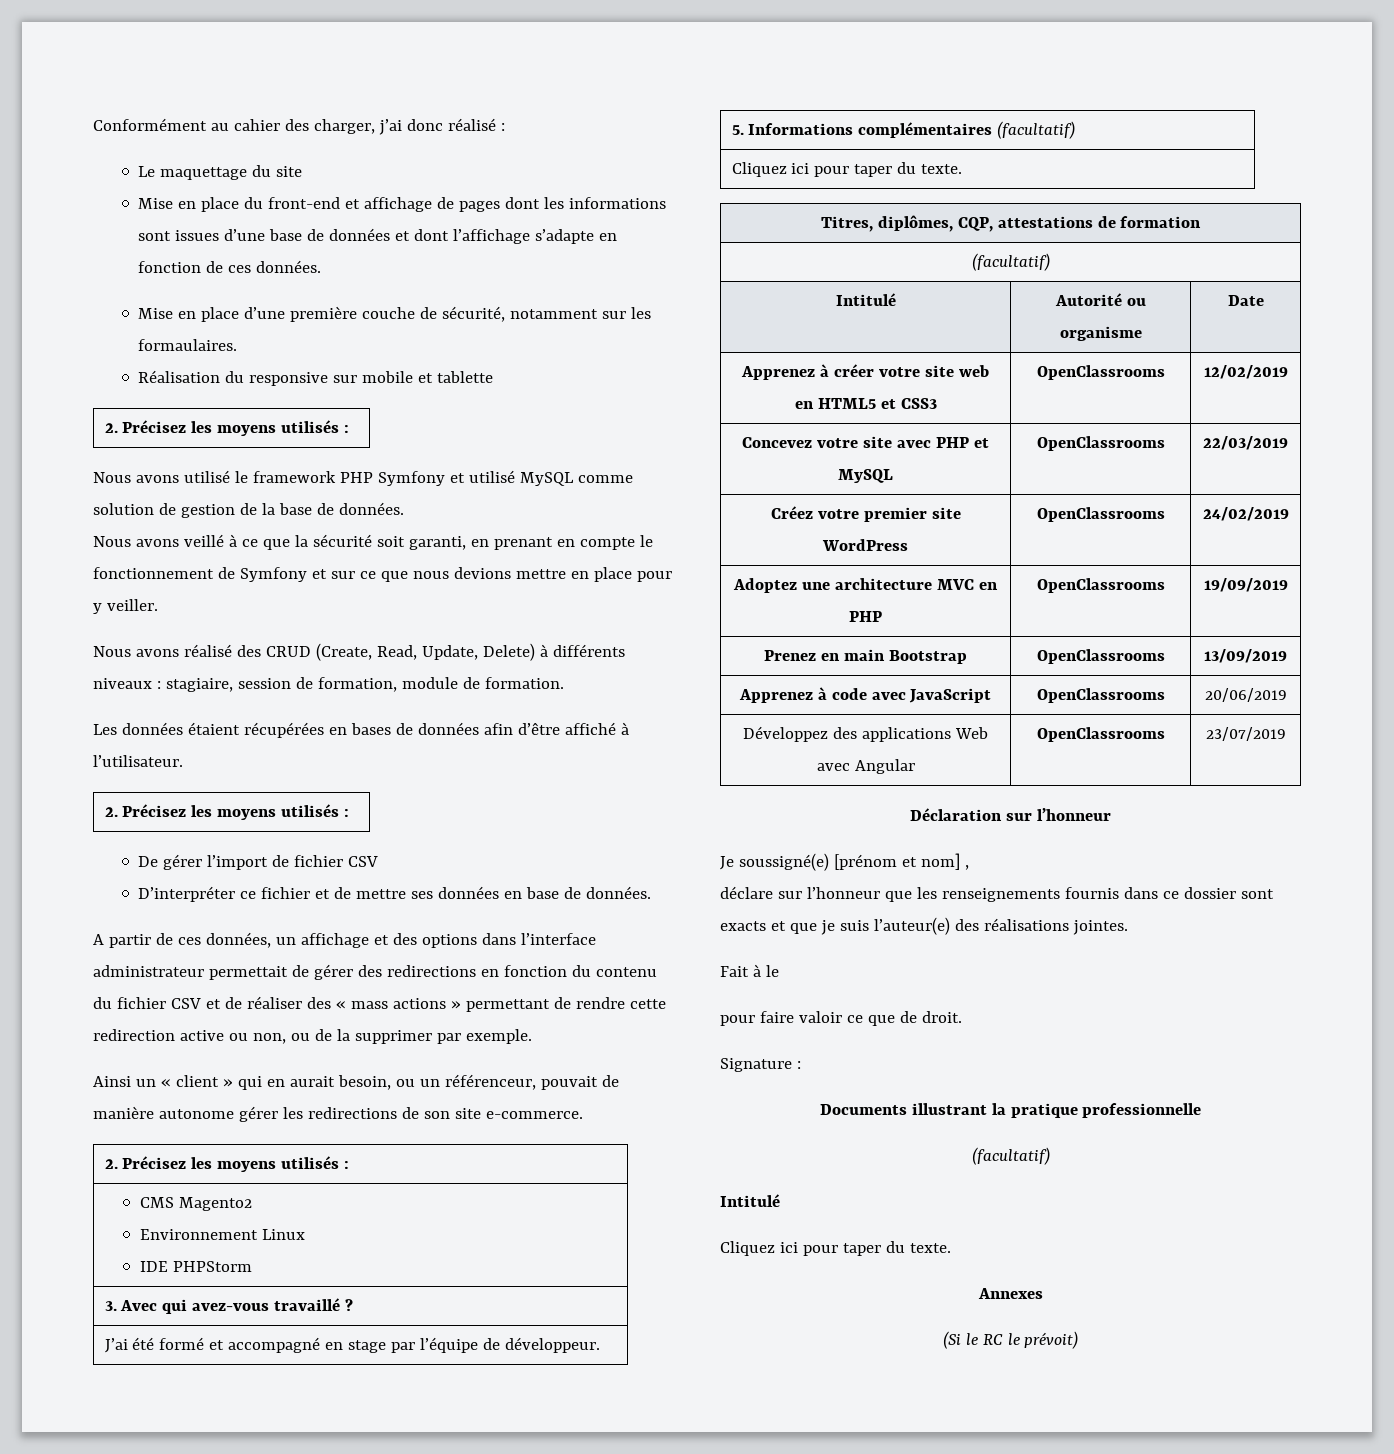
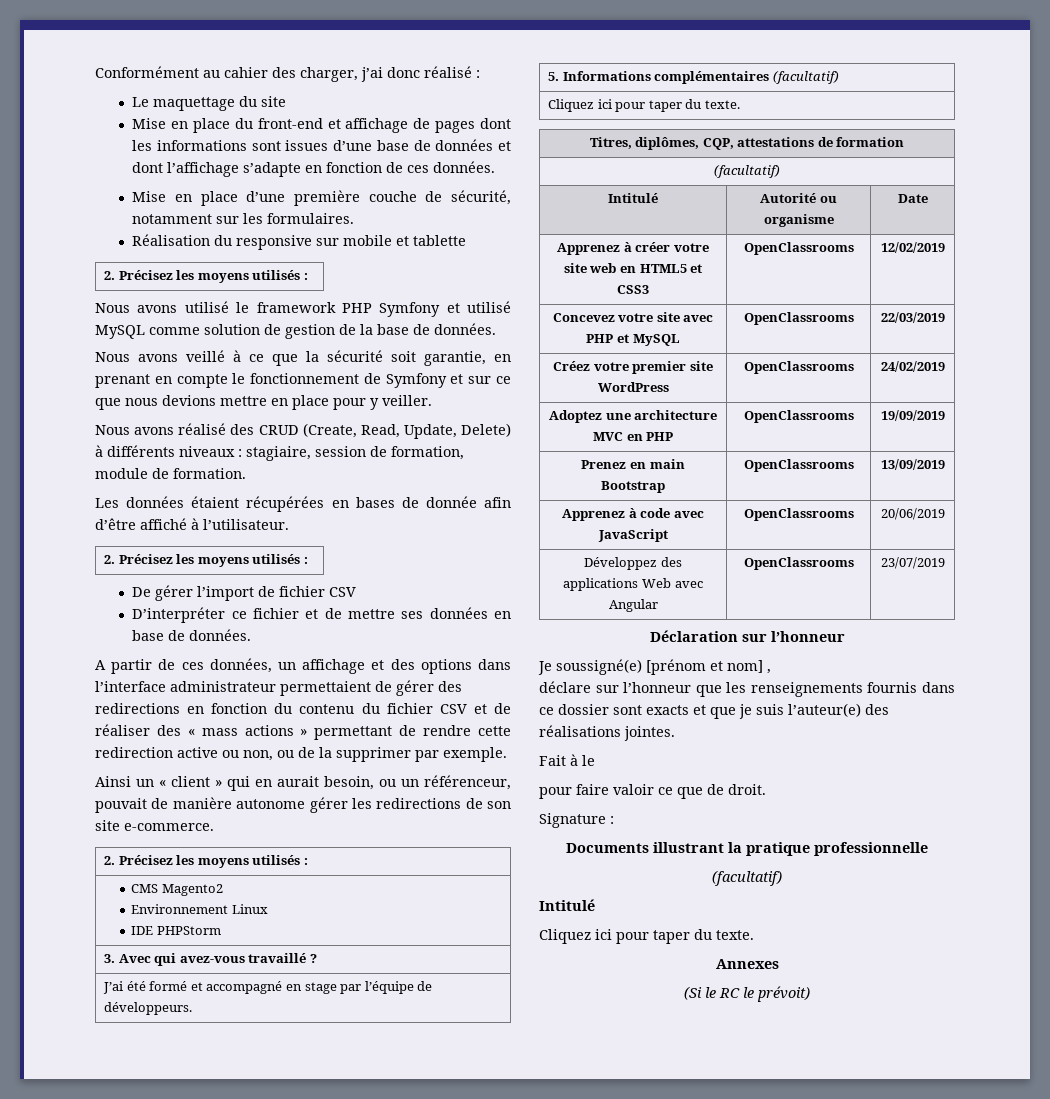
- Mise en place d’une première couche de sécurité, notamment sur les formaulaires.
+ Mise en place d’une première couche de sécurité, notamment sur les formulaires.
- Nous avons veillé à ce que la sécurité soit garanti, en prenant en compte le fonctionnement de Symfony et sur ce que nous devions mettre en place pour y veiller.
+ Nous avons veillé à ce que la sécurité soit garantie, en prenant en compte le fonctionnement de Symfony et sur ce que nous devions mettre en place pour y veiller.
- Les données étaient récupérées en bases de données afin d’être affiché à l’utilisateur.
+ Les données étaient récupérées en bases de donnée afin d’être affiché à l’utilisateur.
- A partir de ces données, un affichage et des options dans l’interface administrateur permettait de gérer des redirections en fonction du contenu du fichier CSV et de réaliser des « mass actions » permettant de rendre cette redirection active ou non, ou de la supprimer par exemple.
+ A partir de ces données, un affichage et des options dans l’interface administrateur permettaient de gérer des redirections en fonction du contenu du fichier CSV et de réaliser des « mass actions » permettant de rendre cette redirection active ou non, ou de la supprimer par exemple.
- J’ai été formé et accompagné en stage par l’équipe de développeur.
+ J’ai été formé et accompagné en stage par l’équipe de développeurs.

